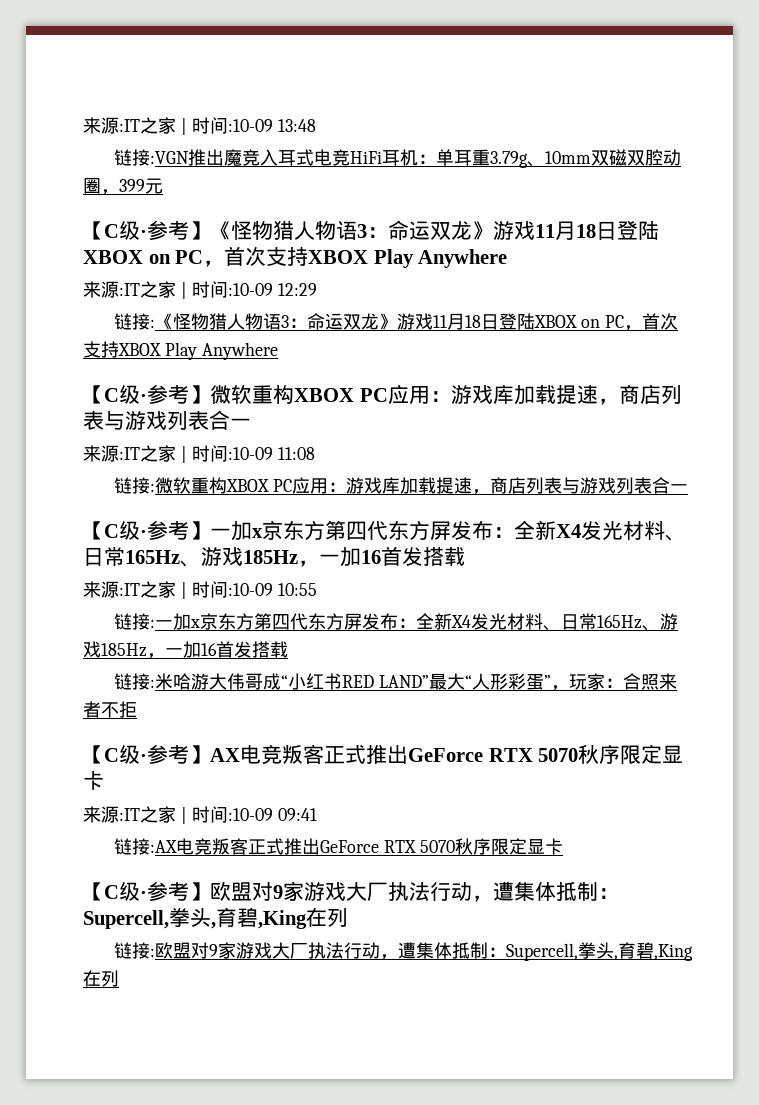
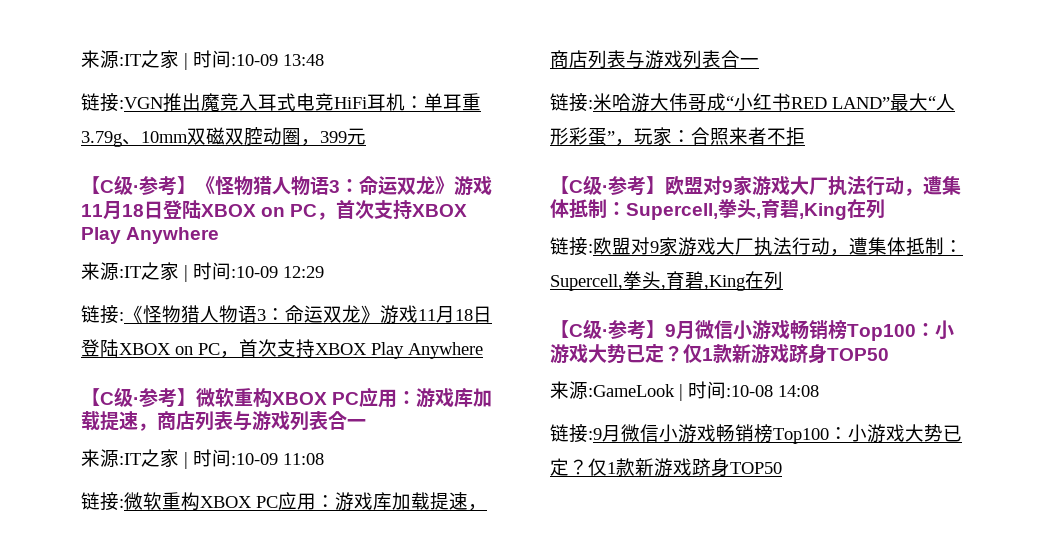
- 【C级·参考】一加x京东方第四代东方屏发布：全新X4发光材料、日常165Hz、游戏185Hz，一加16首发搭载
- 来源:IT之家 | 时间:10-09 10:55
- 链接:一加x京东方第四代东方屏发布：全新X4发光材料、日常165Hz、游戏185Hz，一加16首发搭载
- 【C级·参考】AX电竞叛客正式推出GeForce RTX 5070秋序限定显卡
- 来源:IT之家 | 时间:10-09 09:41
- 链接:AX电竞叛客正式推出GeForce RTX 5070秋序限定显卡
+ 【C级·参考】9月微信小游戏畅销榜Top100：小游戏大势已定？仅1款新游戏跻身TOP50
+ 来源:GameLook | 时间:10-08 14:08
+ 链接:9月微信小游戏畅销榜Top100：小游戏大势已定？仅1款新游戏跻身TOP50

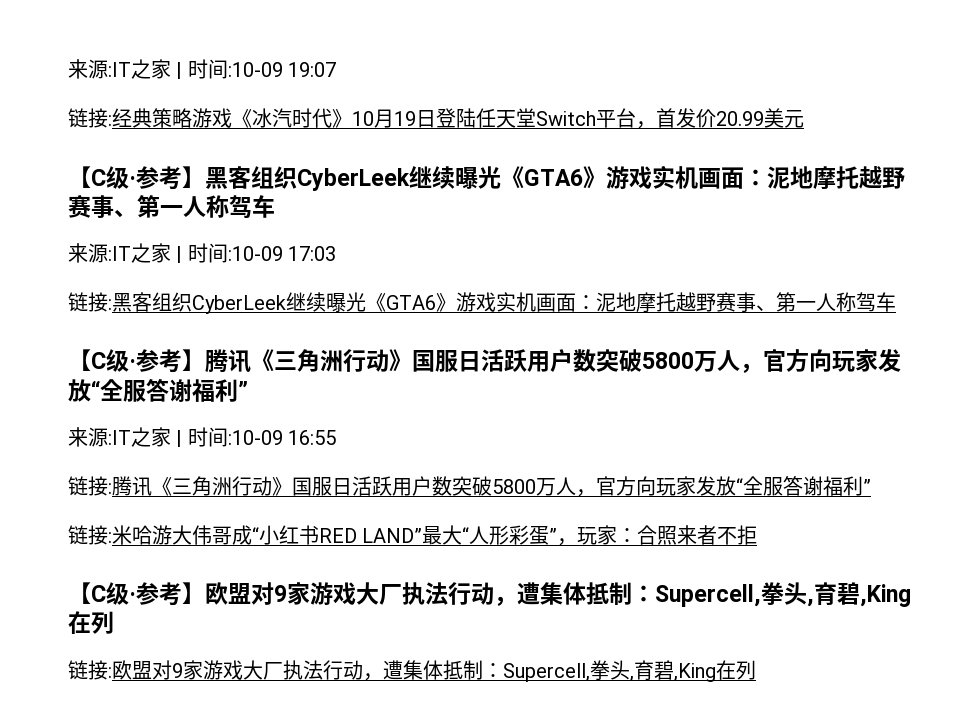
- 来源:IT之家 | 时间:10-09 13:48
- 链接:VGN推出魔竞入耳式电竞HiFi耳机：单耳重3.79g、10mm双磁双腔动圈，399元
+ 来源:IT之家 | 时间:10-09 19:07
+ 链接:经典策略游戏《冰汽时代》10月19日登陆任天堂Switch平台，首发价20.99美元
- 【C级·参考】《怪物猎人物语3：命运双龙》游戏11月18日登陆XBOX on PC，首次支持XBOX Play Anywhere
- 来源:IT之家 | 时间:10-09 12:29
- 链接:《怪物猎人物语3：命运双龙》游戏11月18日登陆XBOX on PC，首次支持XBOX Play Anywhere
- 【C级·参考】微软重构XBOX PC应用：游戏库加载提速，商店列表与游戏列表合一
- 来源:IT之家 | 时间:10-09 11:08
- 链接:微软重构XBOX PC应用：游戏库加载提速，商店列表与游戏列表合一
+ 【C级·参考】黑客组织CyberLeek继续曝光《GTA6》游戏实机画面：泥地摩托越野赛事、第一人称驾车
+ 来源:IT之家 | 时间:10-09 17:03
+ 链接:黑客组织CyberLeek继续曝光《GTA6》游戏实机画面：泥地摩托越野赛事、第一人称驾车
+ 【C级·参考】腾讯《三角洲行动》国服日活跃用户数突破5800万人，官方向玩家发放“全服答谢福利”
+ 来源:IT之家 | 时间:10-09 16:55
+ 链接:腾讯《三角洲行动》国服日活跃用户数突破5800万人，官方向玩家发放“全服答谢福利”
- 【C级·参考】9月微信小游戏畅销榜Top100：小游戏大势已定？仅1款新游戏跻身TOP50
- 来源:GameLook | 时间:10-08 14:08
- 链接:9月微信小游戏畅销榜Top100：小游戏大势已定？仅1款新游戏跻身TOP50

